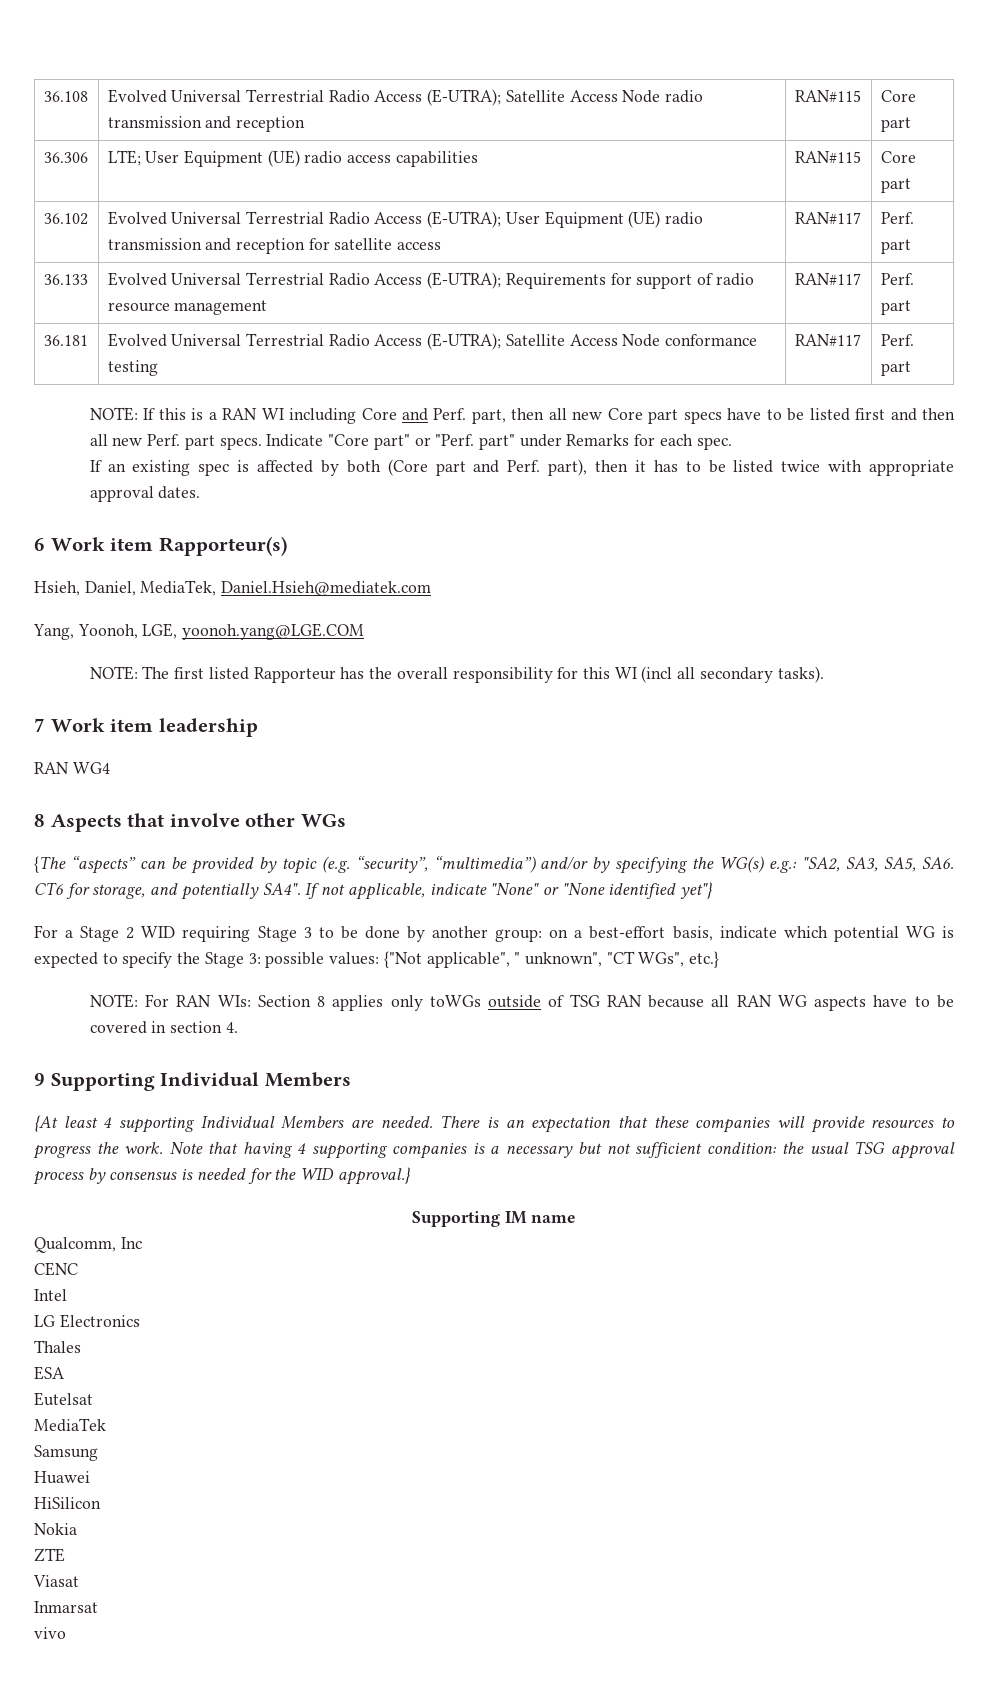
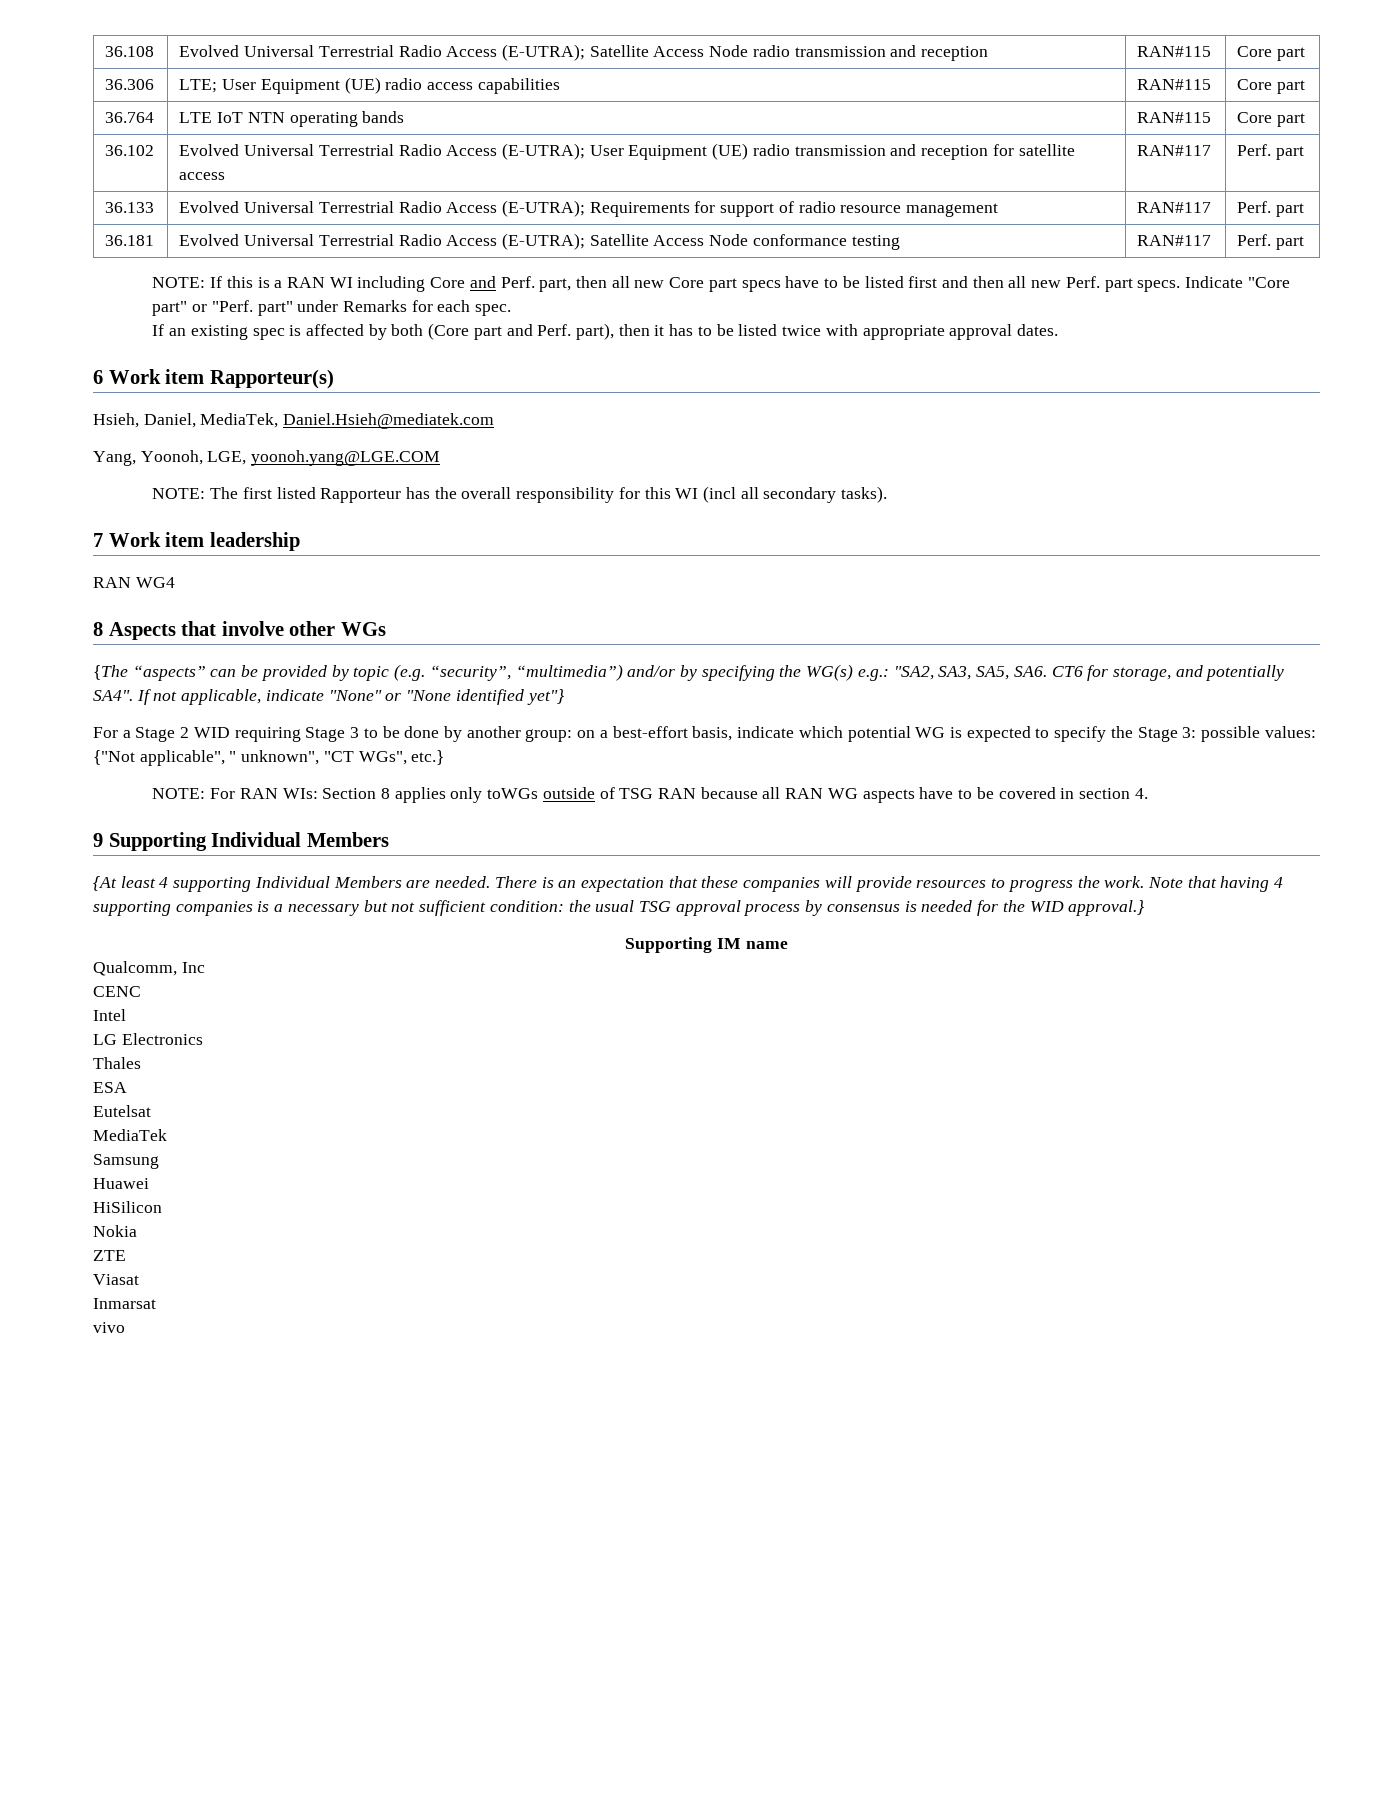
+ 36.764 | LTE IoT NTN operating bands | RAN#115 | Core part

